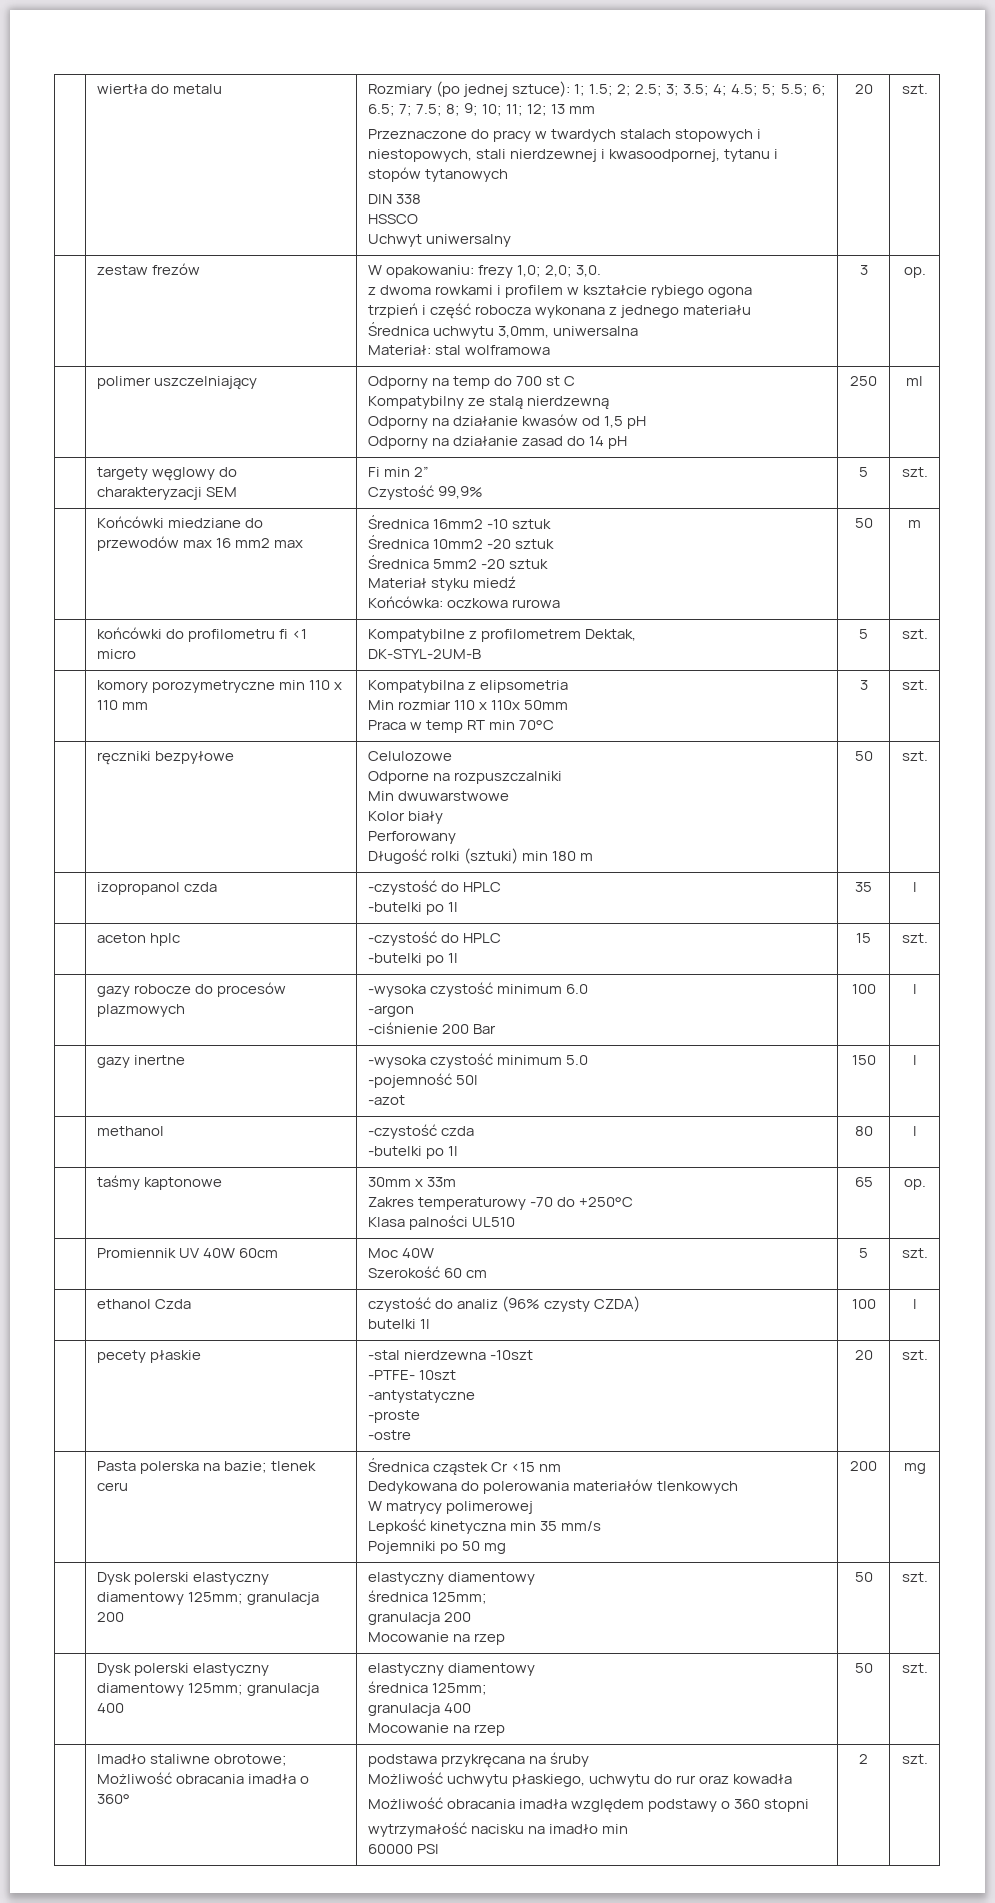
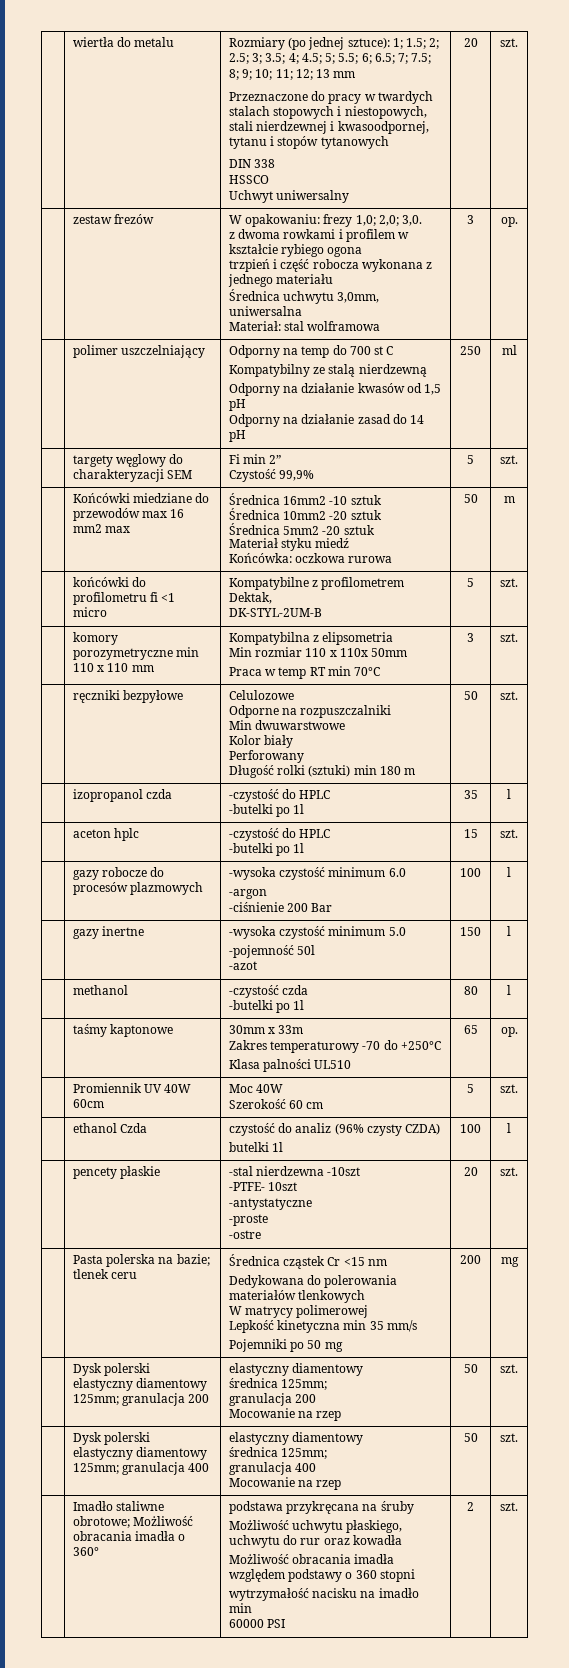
- | pecety płaskie | -stal nierdzewna -10szt
+ | pencety płaskie | -stal nierdzewna -10szt

